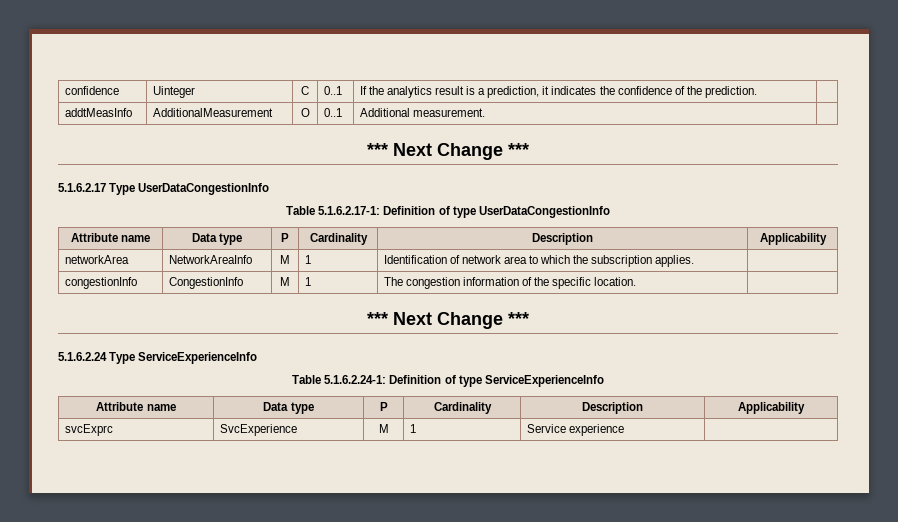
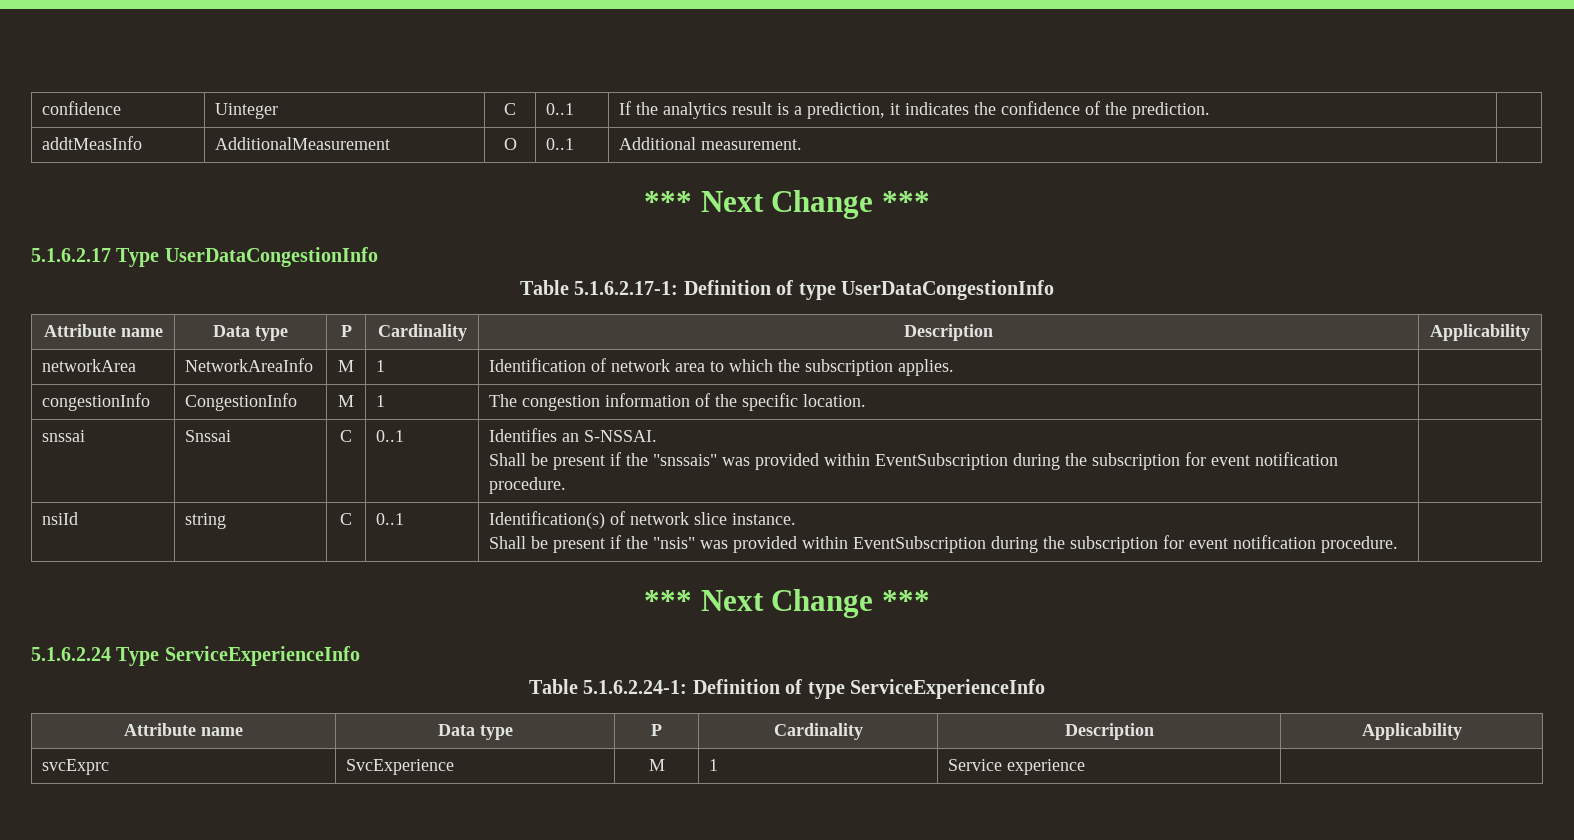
+ snssai | Snssai | C | 0..1 | Identifies an S-NSSAI.
+ Shall be present if the "snssais" was provided within EventSubscription during the subscription for event notification procedure. |
+ nsiId | string | C | 0..1 | Identification(s) of network slice instance.
+ Shall be present if the "nsis" was provided within EventSubscription during the subscription for event notification procedure. |

